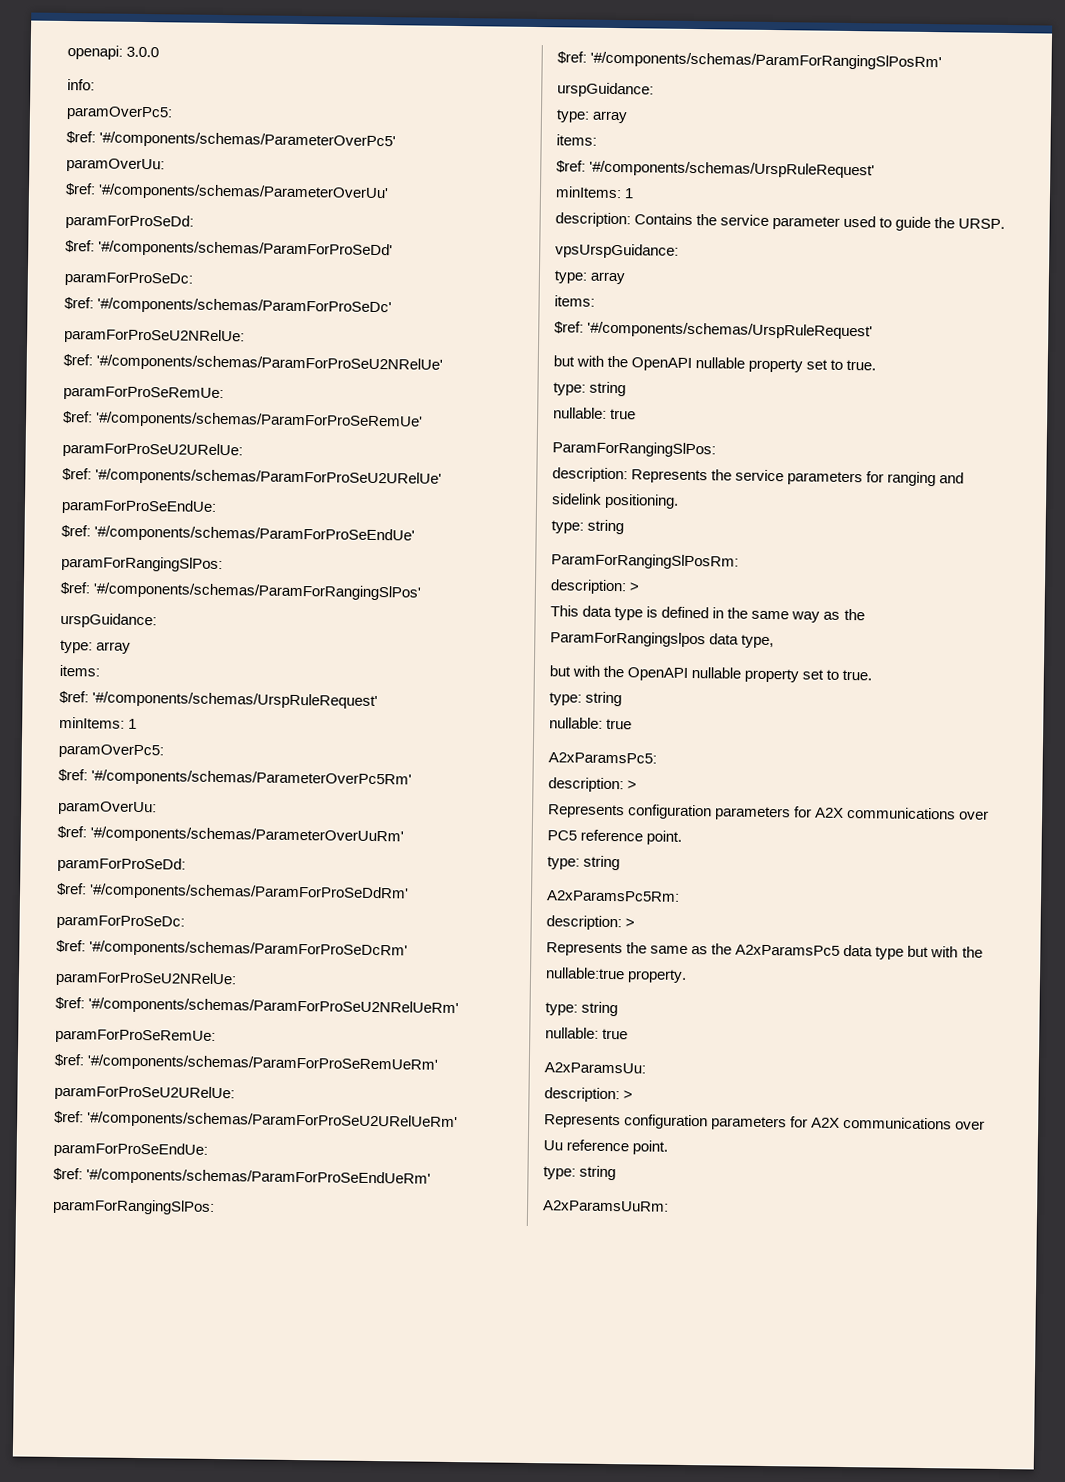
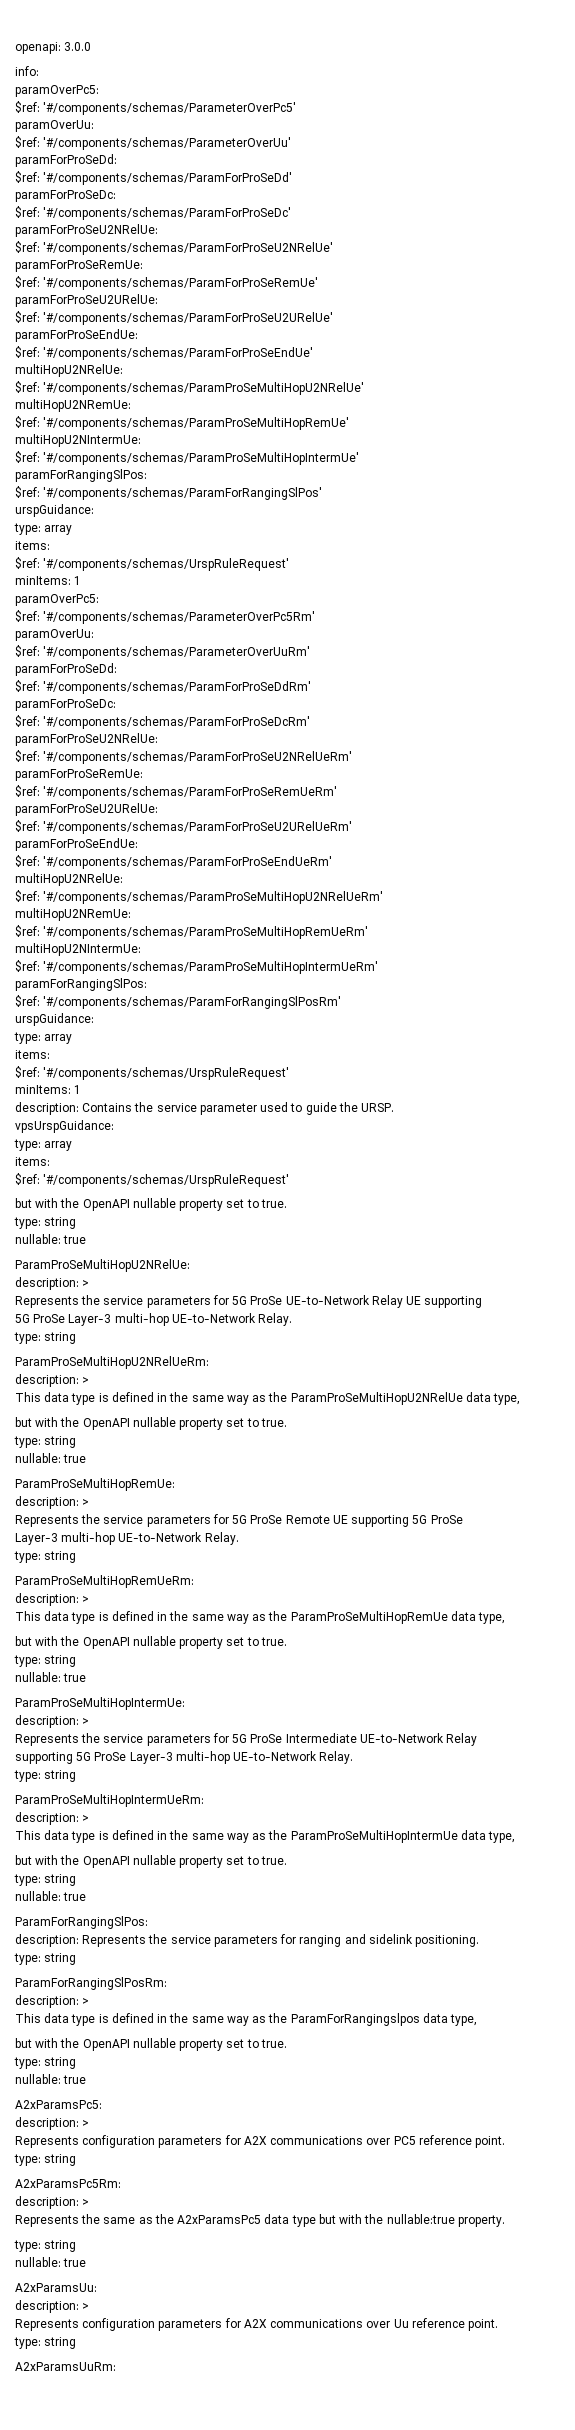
  $ref: '#/components/schemas/ParamForProSeEndUe'
+ multiHopU2NRelUe:
+ $ref: '#/components/schemas/ParamProSeMultiHopU2NRelUe'
+ multiHopU2NRemUe:
+ $ref: '#/components/schemas/ParamProSeMultiHopRemUe'
+ multiHopU2NIntermUe:
+ $ref: '#/components/schemas/ParamProSeMultiHopIntermUe'
  $ref: '#/components/schemas/ParamForProSeEndUeRm'
+ multiHopU2NRelUe:
+ $ref: '#/components/schemas/ParamProSeMultiHopU2NRelUeRm'
+ multiHopU2NRemUe:
+ $ref: '#/components/schemas/ParamProSeMultiHopRemUeRm'
+ multiHopU2NIntermUe:
+ $ref: '#/components/schemas/ParamProSeMultiHopIntermUeRm'
+ ParamProSeMultiHopU2NRelUe:
+ description: >
+ Represents the service parameters for 5G ProSe UE-to-Network Relay UE supporting
+ 5G ProSe Layer-3 multi-hop UE-to-Network Relay.
+ type: string
+ ParamProSeMultiHopU2NRelUeRm:
+ description: >
+ This data type is defined in the same way as the ParamProSeMultiHopU2NRelUe data type,
+ but with the OpenAPI nullable property set to true.
+ type: string
+ nullable: true
+ ParamProSeMultiHopRemUe:
+ description: >
+ Represents the service parameters for 5G ProSe Remote UE supporting 5G ProSe
+ Layer-3 multi-hop UE-to-Network Relay.
+ type: string
+ ParamProSeMultiHopRemUeRm:
+ description: >
+ This data type is defined in the same way as the ParamProSeMultiHopRemUe data type,
+ but with the OpenAPI nullable property set to true.
+ type: string
+ nullable: true
+ ParamProSeMultiHopIntermUe:
+ description: >
+ Represents the service parameters for 5G ProSe Intermediate UE-to-Network Relay
+ supporting 5G ProSe Layer-3 multi-hop UE-to-Network Relay.
+ type: string
+ ParamProSeMultiHopIntermUeRm:
+ description: >
+ This data type is defined in the same way as the ParamProSeMultiHopIntermUe data type,
+ but with the OpenAPI nullable property set to true.
+ type: string
+ nullable: true

